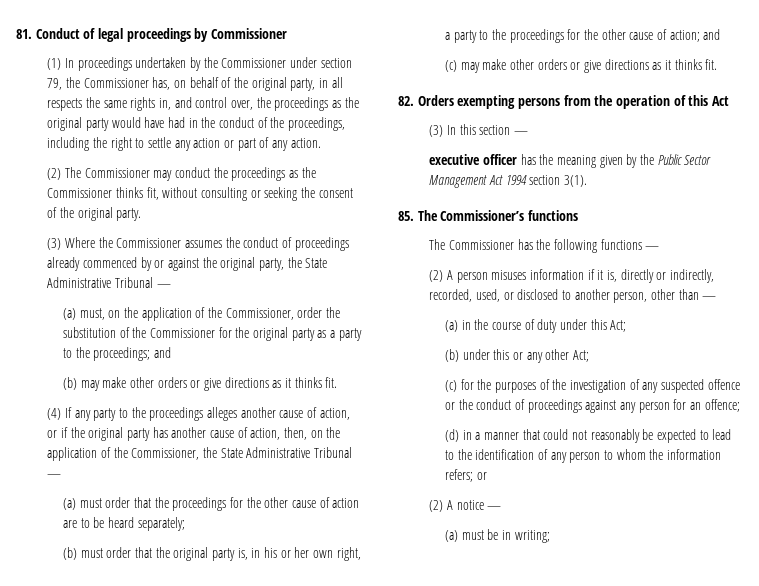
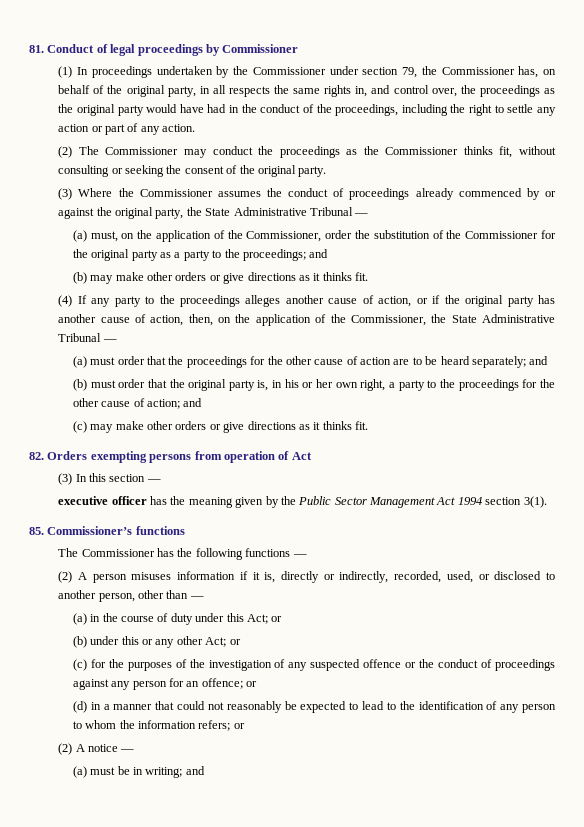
- (a) must order that the proceedings for the other cause of action are to be heard separately;
+ (a) must order that the proceedings for the other cause of action are to be heard separately; and
- 82. Orders exempting persons from the operation of this Act
+ 82. Orders exempting persons from operation of Act
- 85. The Commissioner’s functions
+ 85. Commissioner’s functions
- (a) in the course of duty under this Act;
+ (a) in the course of duty under this Act; or
- (b) under this or any other Act;
+ (b) under this or any other Act; or
- (c) for the purposes of the investigation of any suspected offence or the conduct of proceedings against any person for an offence;
+ (c) for the purposes of the investigation of any suspected offence or the conduct of proceedings against any person for an offence; or
- (a) must be in writing;
+ (a) must be in writing; and

